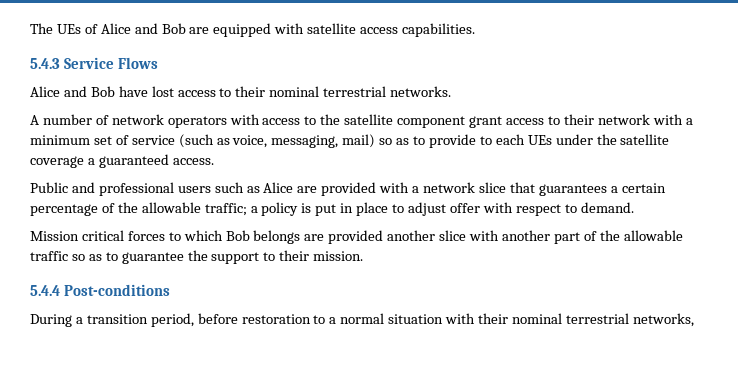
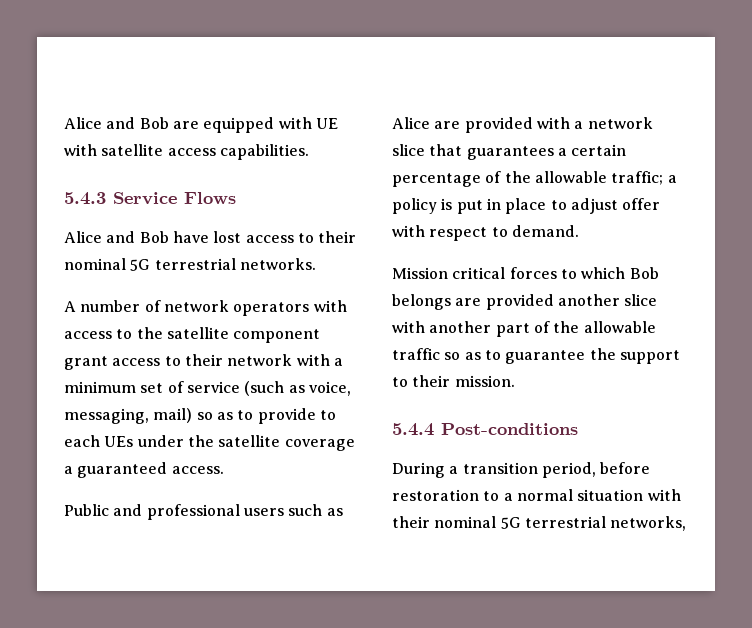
- The UEs of Alice and Bob are equipped with satellite access capabilities.
+ Alice and Bob are equipped with UE with satellite access capabilities.
- Alice and Bob have lost access to their nominal terrestrial networks.
+ Alice and Bob have lost access to their nominal 5G terrestrial networks.
- During a transition period, before restoration to a normal situation with their nominal terrestrial networks,
+ During a transition period, before restoration to a normal situation with their nominal 5G terrestrial networks,

